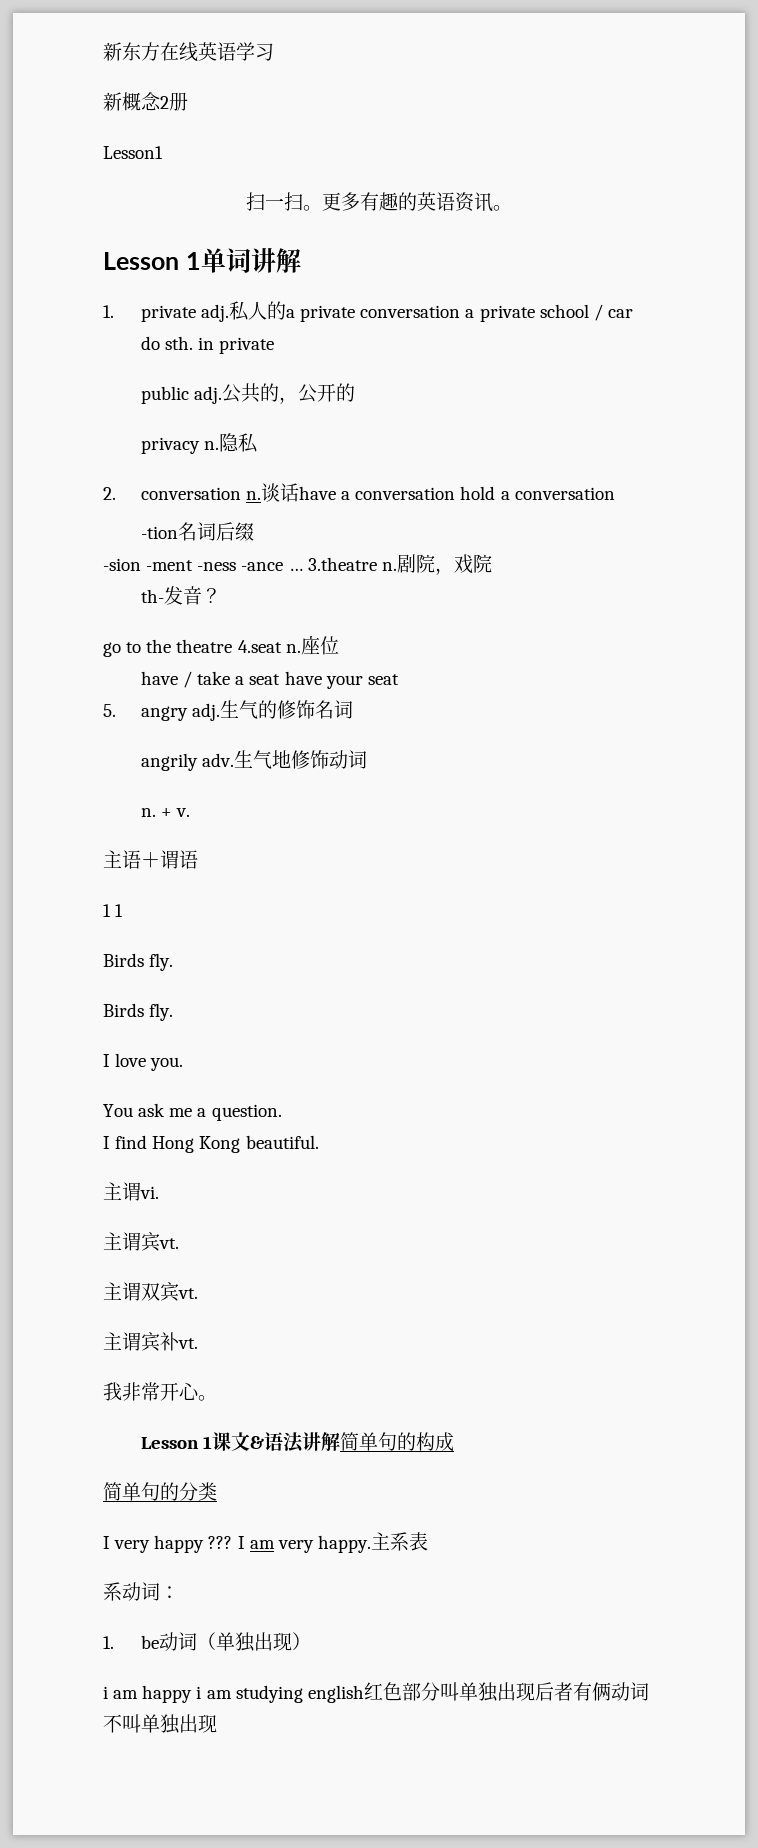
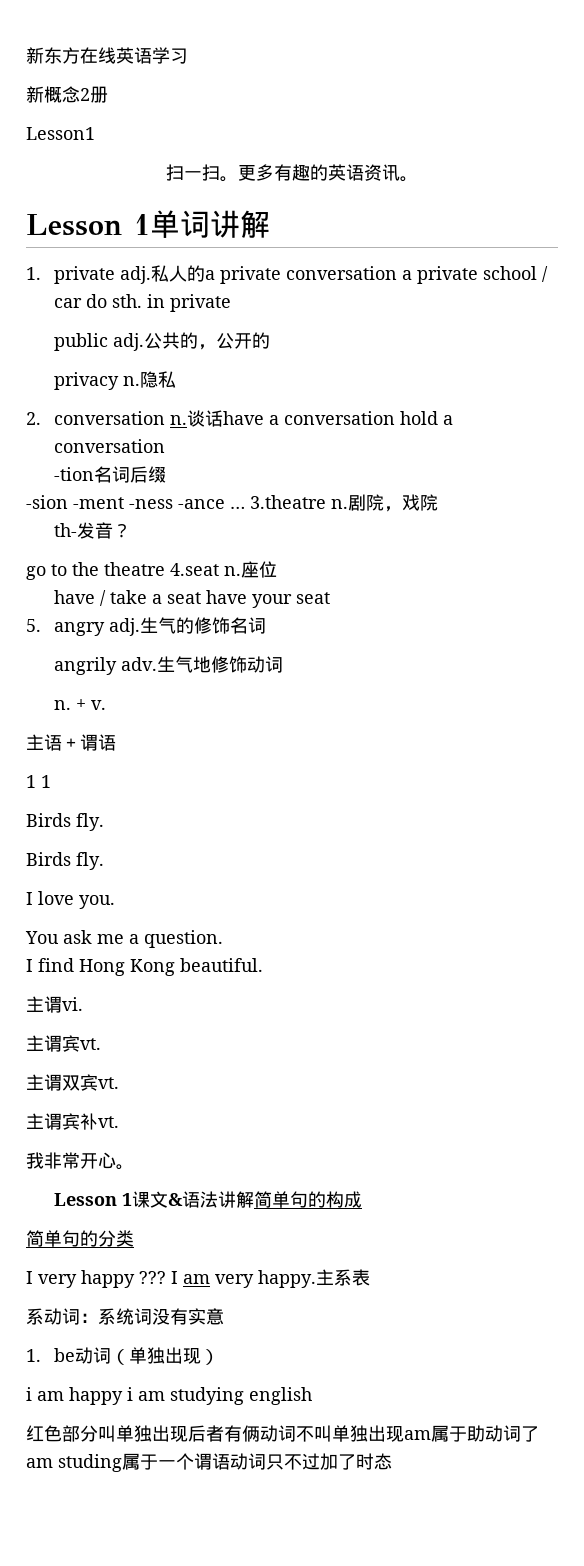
- 系动词：
+ 系动词：系统词没有实意
- i am happy i am studying english红色部分叫单独出现后者有俩动词不叫单独出现
+ i am happy i am studying english
+ 红色部分叫单独出现后者有俩动词不叫单独出现am属于助动词了am studing属于一个谓语动词只不过加了时态

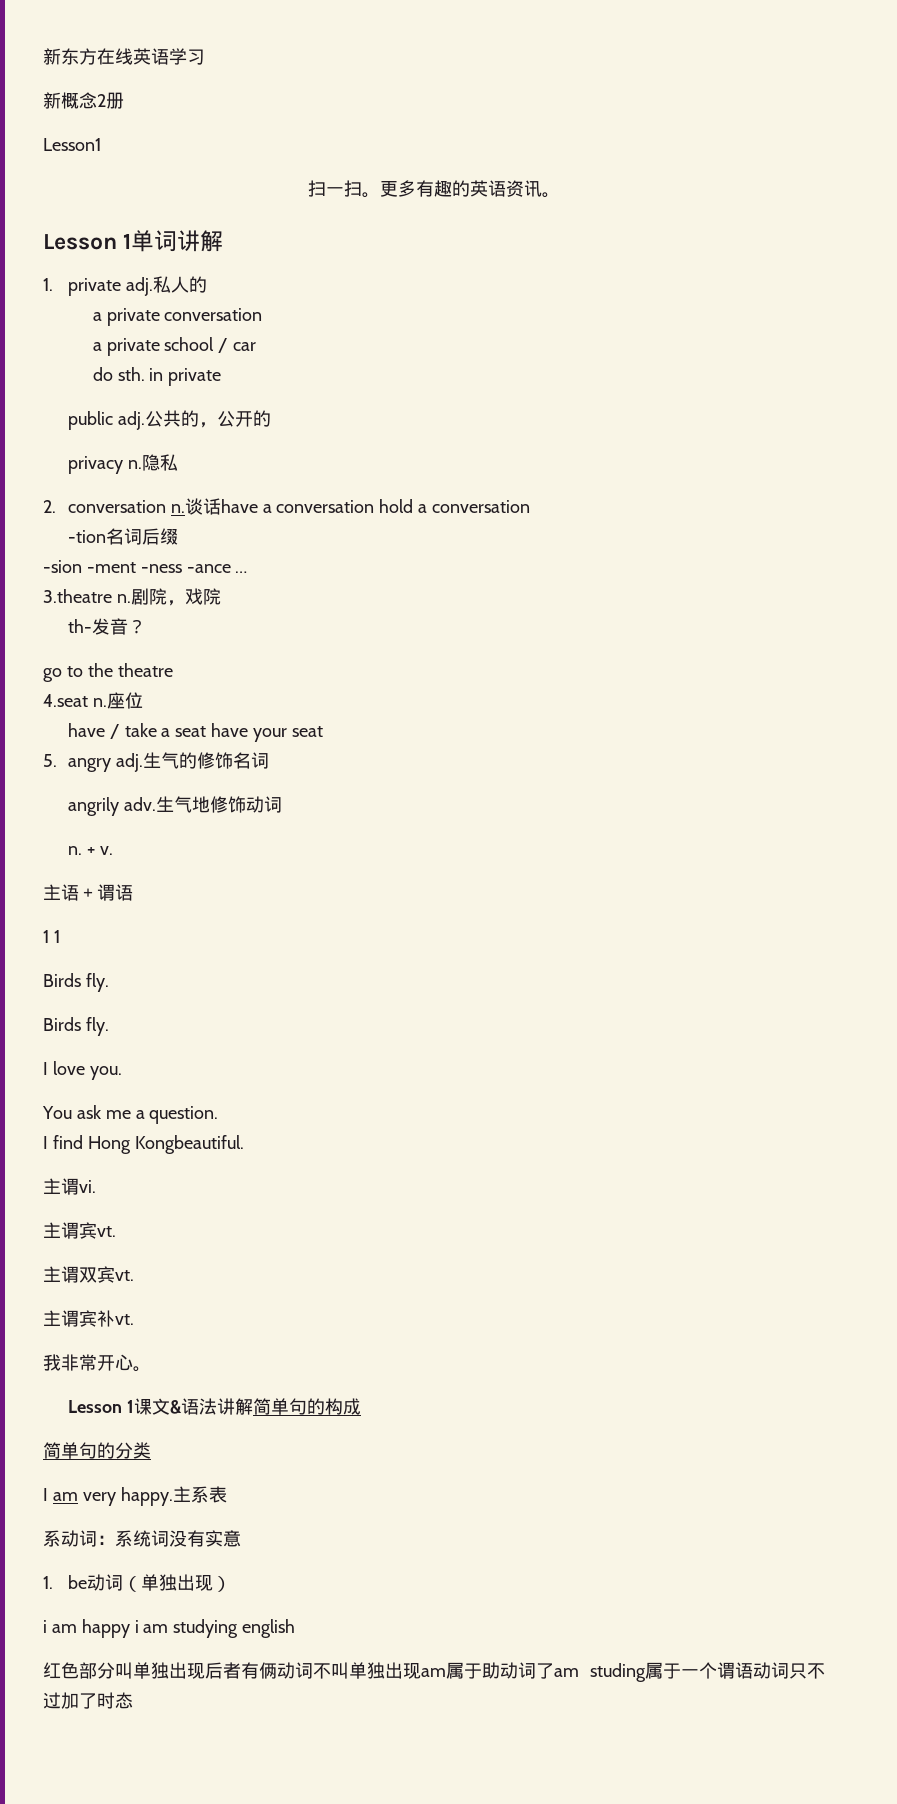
- 私人的a private conversation a private school / car do sth. in private
+ 私人的
+ a private conversation
+ a private school / car
+ do sth. in private
- -sion -ment -ness -ance … 3.theatre n.
+ -sion -ment -ness -ance …
+ 3.theatre n.
- go to the theatre 4.seat n.
+ go to the theatre
+ 4.seat n.
- I find Hong Kong beautiful.
+ I find Hong Kongbeautiful.
- I very happy ??? I am very happy.
+ I am very happy.

